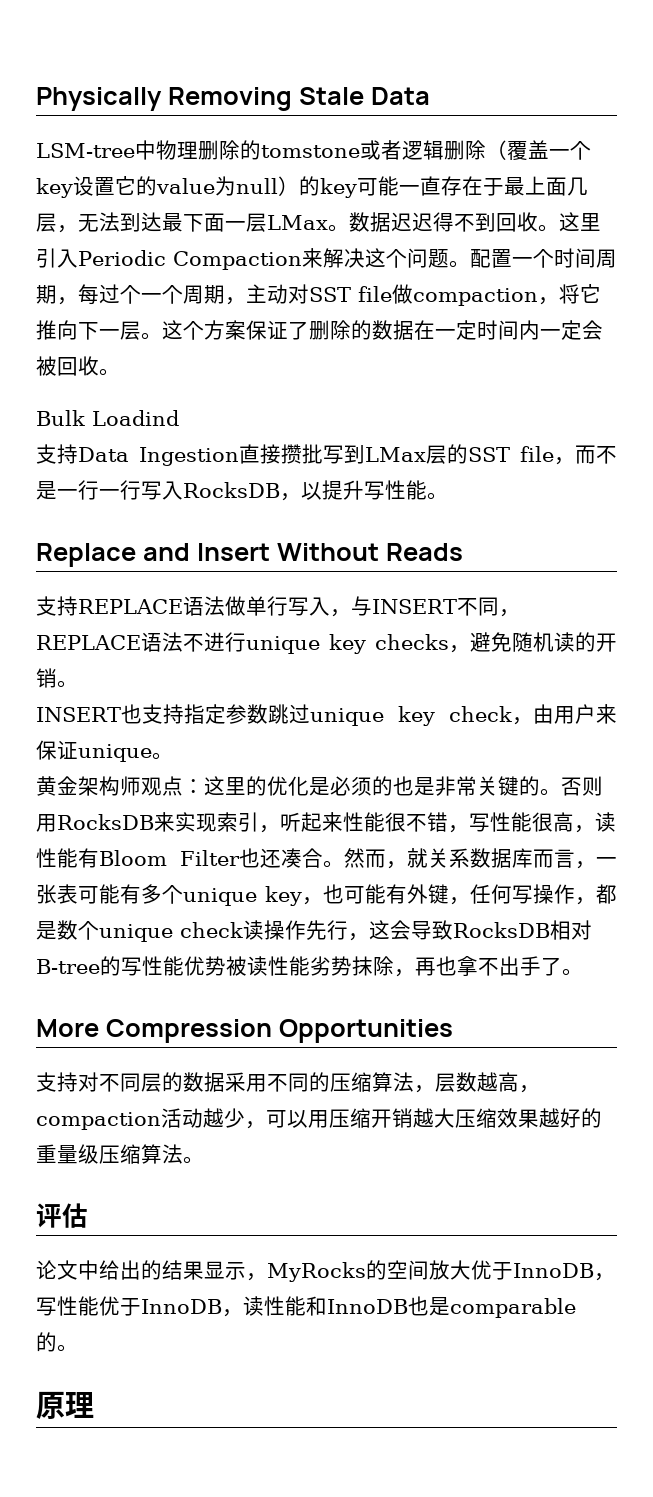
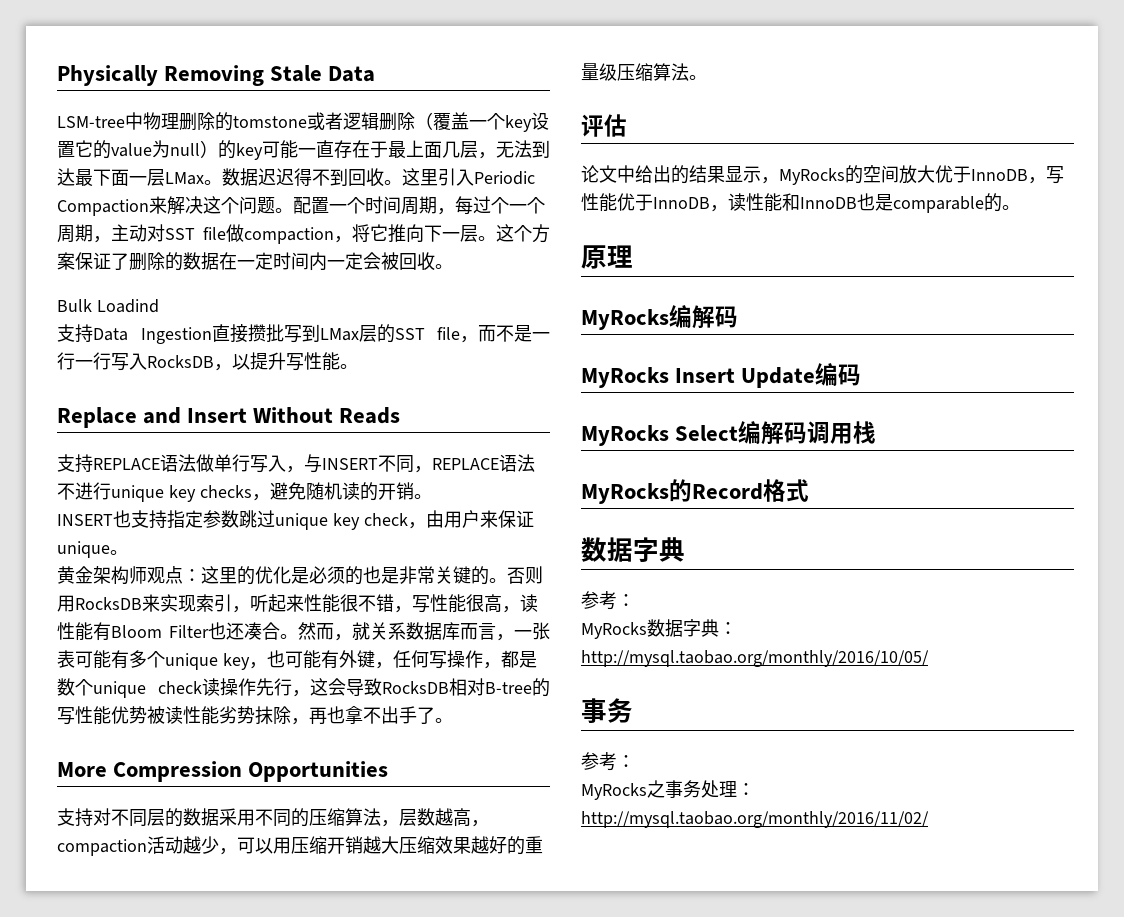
+ MyRocks编解码
+ MyRocks Insert Update编码
+ MyRocks Select编解码调用栈
+ MyRocks的Record格式
+ 数据字典
+ 参考：
+ MyRocks数据字典：http://mysql.taobao.org/monthly/2016/10/05/
+ 事务
+ 参考：
+ MyRocks之事务处理：http://mysql.taobao.org/monthly/2016/11/02/

